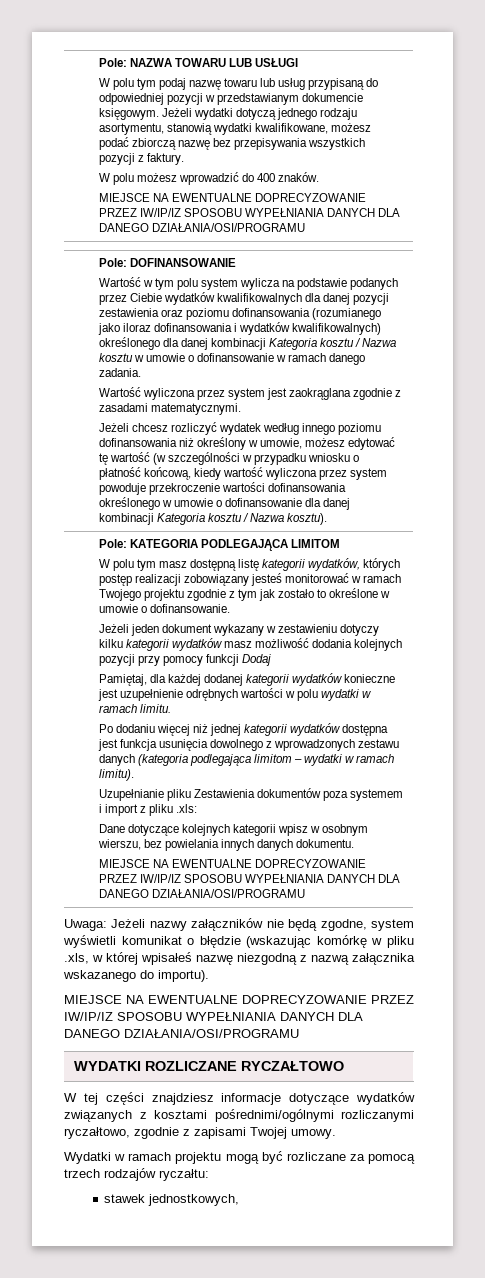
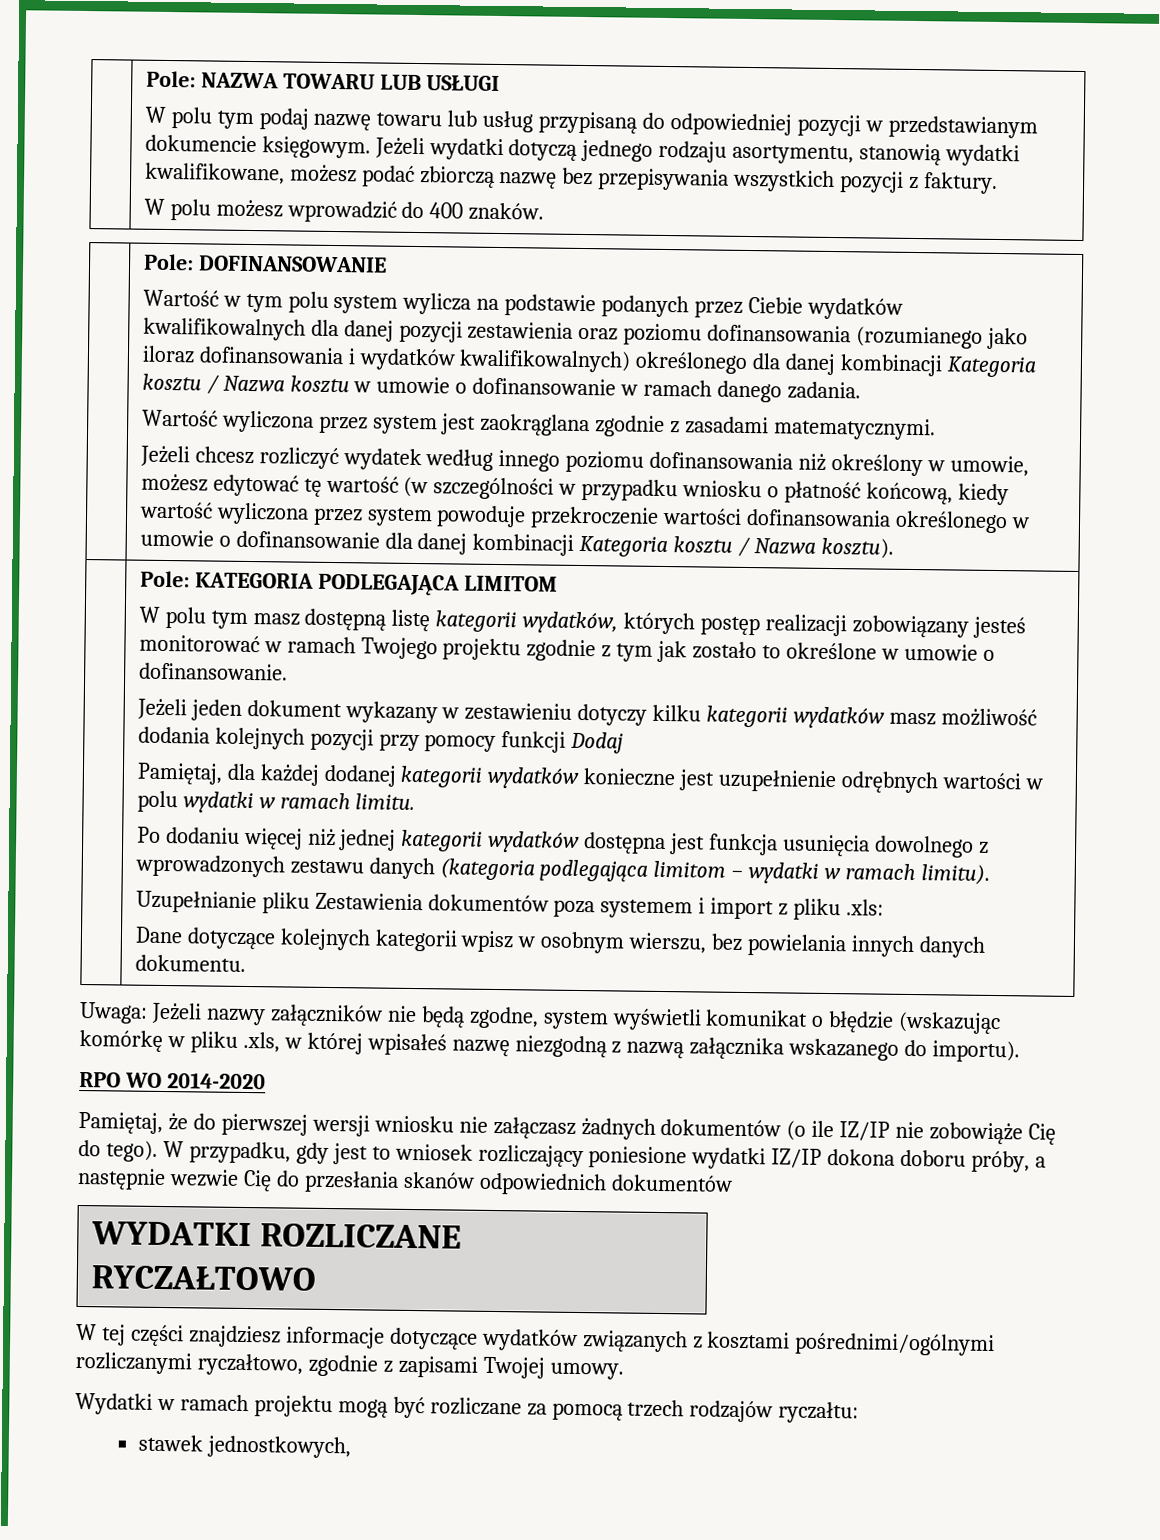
  W polu możesz wprowadzić do 400 znaków.
- MIEJSCE NA EWENTUALNE DOPRECYZOWANIE PRZEZ IW/IP/IZ SPOSOBU WYPEŁNIANIA DANYCH DLA DANEGO DZIAŁANIA/OSI/PROGRAMU
  Dane dotyczące kolejnych kategorii wpisz w osobnym wierszu, bez powielania innych danych dokumentu.
- MIEJSCE NA EWENTUALNE DOPRECYZOWANIE PRZEZ IW/IP/IZ SPOSOBU WYPEŁNIANIA DANYCH DLA DANEGO DZIAŁANIA/OSI/PROGRAMU
  Uwaga: Jeżeli nazwy załączników nie będą zgodne, system wyświetli komunikat o błędzie (wskazując komórkę w pliku .xls, w której wpisałeś nazwę niezgodną z nazwą załącznika wskazanego do importu).
- MIEJSCE NA EWENTUALNE DOPRECYZOWANIE PRZEZ IW/IP/IZ SPOSOBU WYPEŁNIANIA DANYCH DLA DANEGO DZIAŁANIA/OSI/PROGRAMU
+ RPO WO 2014-2020
+ Pamiętaj, że do pierwszej wersji wniosku nie załączasz żadnych dokumentów (o ile IZ/IP nie zobowiąże Cię do tego). W przypadku, gdy jest to wniosek rozliczający poniesione wydatki IZ/IP dokona doboru próby, a następnie wezwie Cię do przesłania skanów odpowiednich dokumentów

